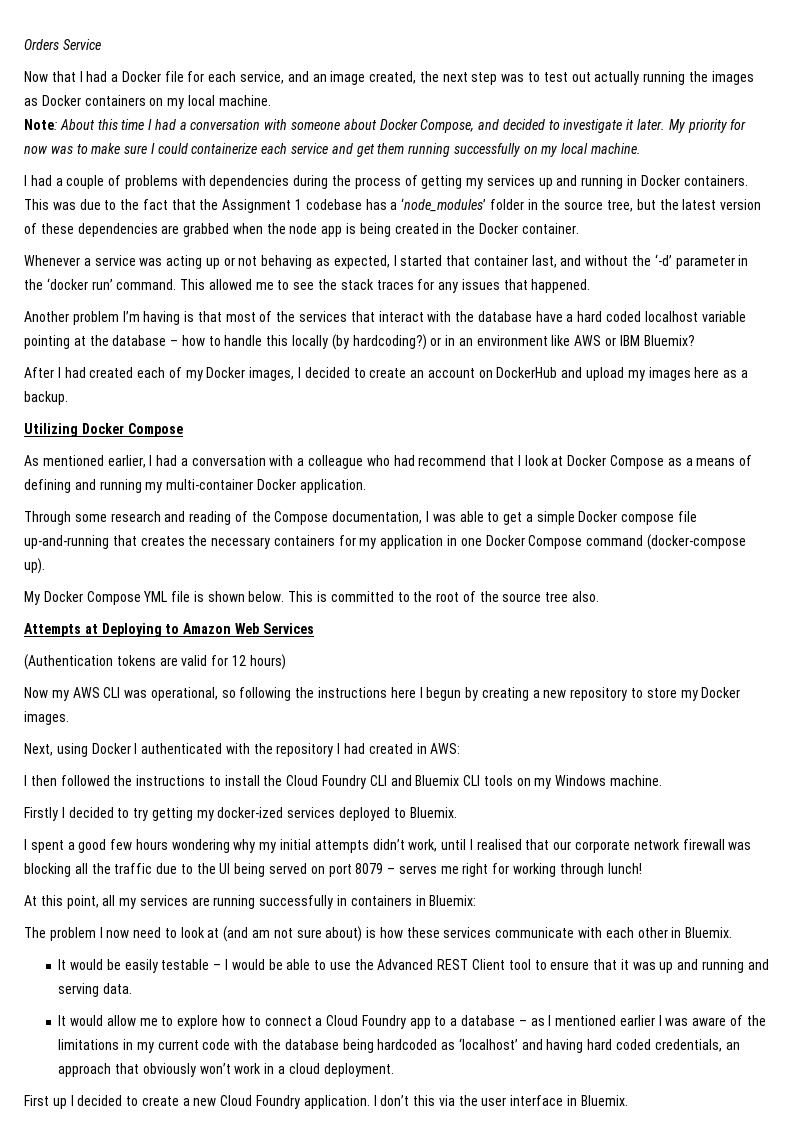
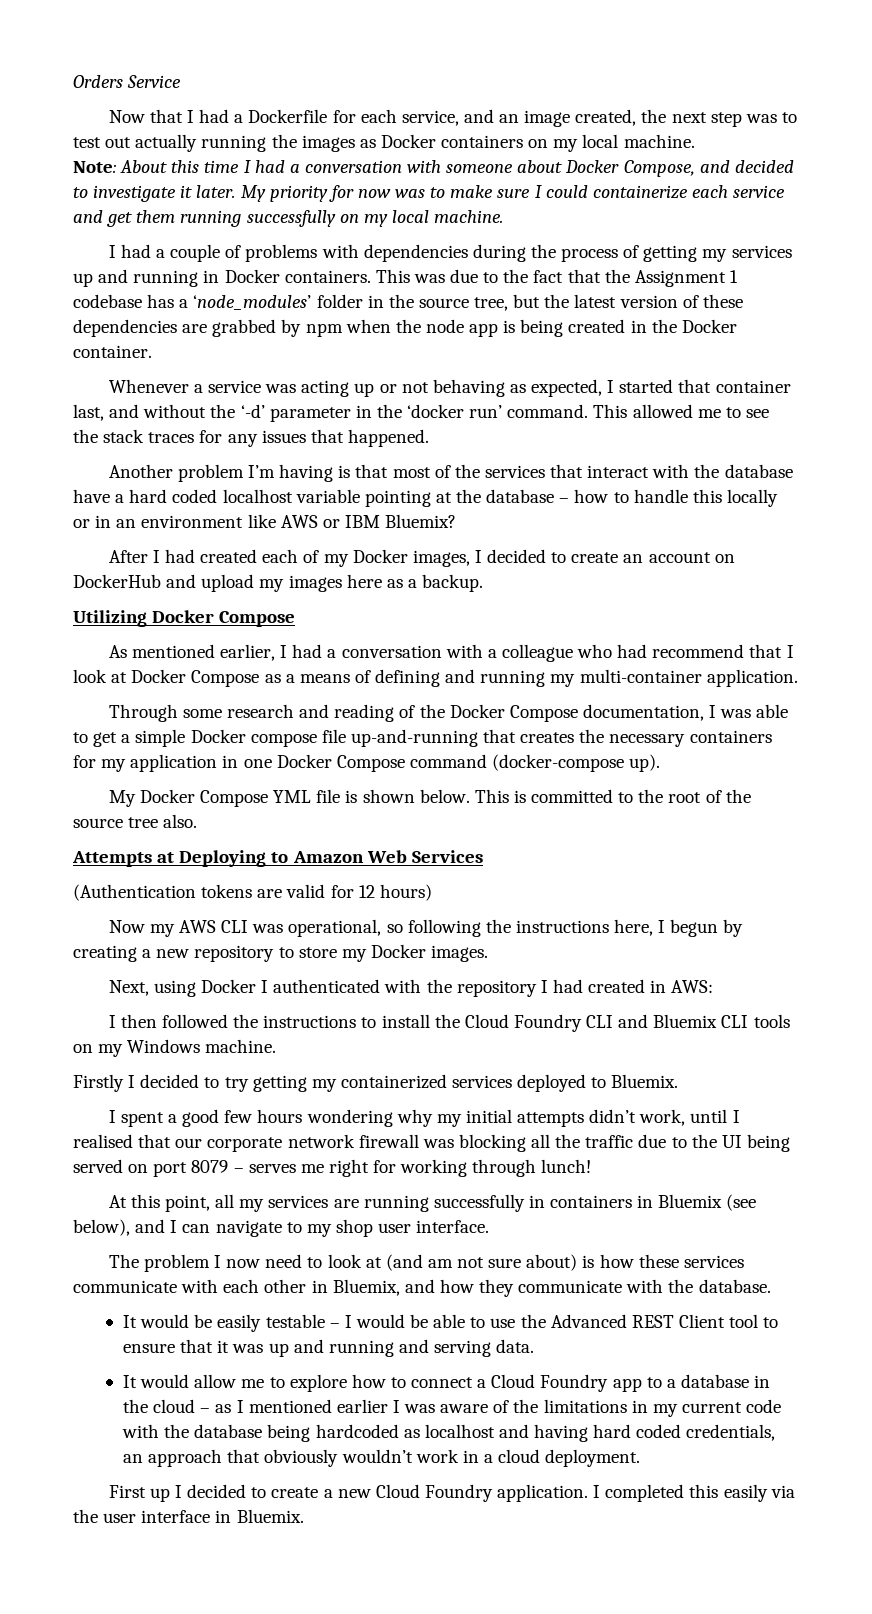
- Now that I had a Docker file for each service, and an image created, the next step was to test out actually running the images as Docker containers on my local machine.
+ Now that I had a Dockerfile for each service, and an image created, the next step was to test out actually running the images as Docker containers on my local machine.
- This was due to the fact that the Assignment 1 codebase has a ‘node_modules’ folder in the source tree, but the latest version of these dependencies are grabbed when the node app is being created in the Docker container.
+ This was due to the fact that the Assignment 1 codebase has a ‘node_modules’ folder in the source tree, but the latest version of these dependencies are grabbed by npm when the node app is being created in the Docker container.
- Another problem I’m having is that most of the services that interact with the database have a hard coded localhost variable pointing at the database – how to handle this locally (by hardcoding?) or in an environment like AWS or IBM Bluemix?
+ Another problem I’m having is that most of the services that interact with the database have a hard coded localhost variable pointing at the database – how to handle this locally or in an environment like AWS or IBM Bluemix?
- As mentioned earlier, I had a conversation with a colleague who had recommend that I look at Docker Compose as a means of defining and running my multi-container Docker application.
+ As mentioned earlier, I had a conversation with a colleague who had recommend that I look at Docker Compose as a means of defining and running my multi-container application.
- Through some research and reading of the Compose documentation, I was able to get a simple Docker compose file up-and-running that creates the necessary containers for my application in one Docker Compose command (docker-compose up).
+ Through some research and reading of the Docker Compose documentation, I was able to get a simple Docker compose file up-and-running that creates the necessary containers for my application in one Docker Compose command (docker-compose up).
- Now my AWS CLI was operational, so following the instructions here I begun by creating a new repository to store my Docker images.
+ Now my AWS CLI was operational, so following the instructions here, I begun by creating a new repository to store my Docker images.
- Firstly I decided to try getting my docker-ized services deployed to Bluemix.
+ Firstly I decided to try getting my containerized services deployed to Bluemix.
- At this point, all my services are running successfully in containers in Bluemix:
+ At this point, all my services are running successfully in containers in Bluemix (see below), and I can navigate to my shop user interface.
- The problem I now need to look at (and am not sure about) is how these services communicate with each other in Bluemix.
+ The problem I now need to look at (and am not sure about) is how these services communicate with each other in Bluemix, and how they communicate with the database.
- It would allow me to explore how to connect a Cloud Foundry app to a database – as I mentioned earlier I was aware of the limitations in my current code with the database being hardcoded as ‘localhost’ and having hard coded credentials, an approach that obviously won’t work in a cloud deployment.
+ It would allow me to explore how to connect a Cloud Foundry app to a database in the cloud – as I mentioned earlier I was aware of the limitations in my current code with the database being hardcoded as localhost and having hard coded credentials, an approach that obviously wouldn’t work in a cloud deployment.
- I don’t this via the user interface in Bluemix.
+ I completed this easily via the user interface in Bluemix.

